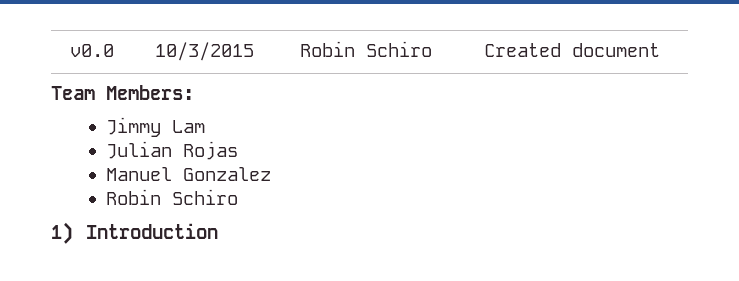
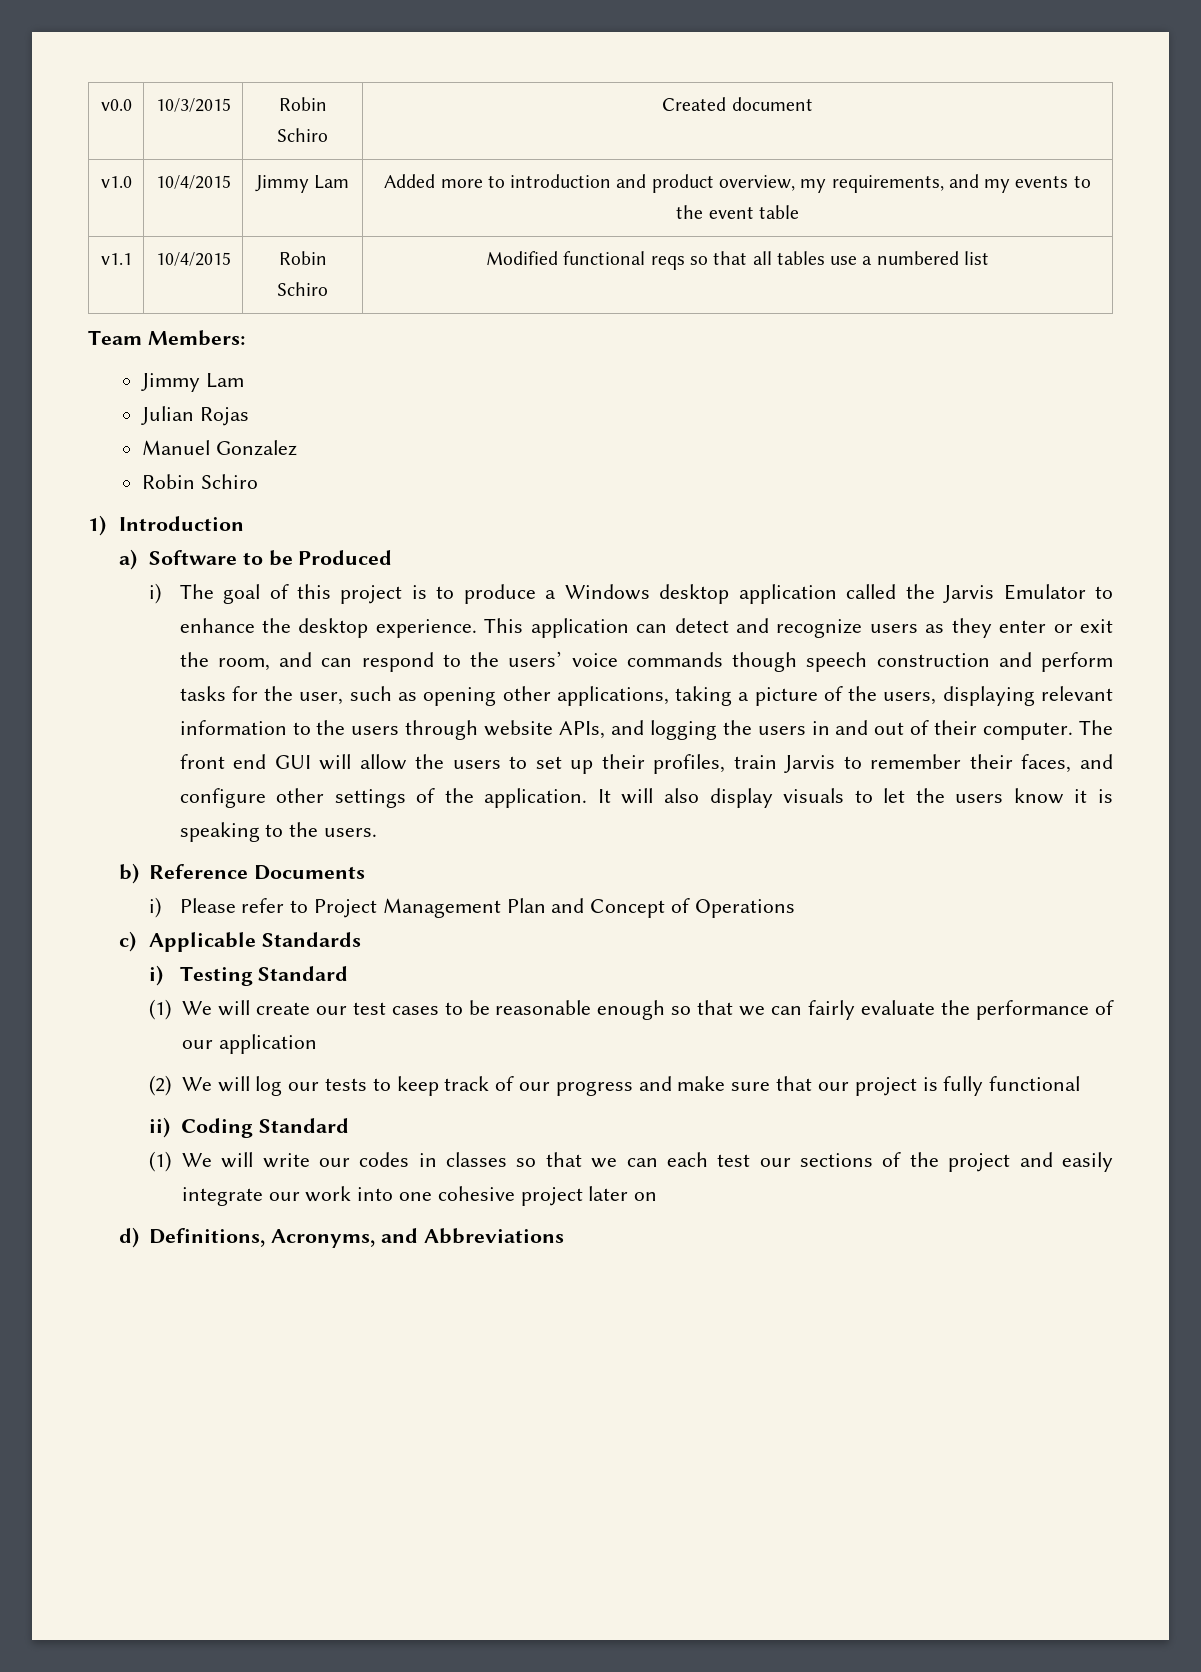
+ v1.0 | 10/4/2015 | Jimmy Lam | Added more to introduction and product overview, my requirements, and my events to the event table
+ v1.1 | 10/4/2015 | Robin Schiro | Modified functional reqs so that all tables use a numbered list
+ a) Software to be Produced
+ i) The goal of this project is to produce a Windows desktop application called the Jarvis Emulator to enhance the desktop experience. This application can detect and recognize users as they enter or exit the room, and can respond to the users’ voice commands though speech construction and perform tasks for the user, such as opening other applications, taking a picture of the users, displaying relevant information to the users through website APIs, and logging the users in and out of their computer. The front end GUI will allow the users to set up their profiles, train Jarvis to remember their faces, and configure other settings of the application. It will also display visuals to let the users know it is speaking to the users.
+ b) Reference Documents
+ i) Please refer to Project Management Plan and Concept of Operations
+ c) Applicable Standards
+ i) Testing Standard
+ (1) We will create our test cases to be reasonable enough so that we can fairly evaluate the performance of our application
+ (2) We will log our tests to keep track of our progress and make sure that our project is fully functional
+ ii) Coding Standard
+ (1) We will write our codes in classes so that we can each test our sections of the project and easily integrate our work into one cohesive project later on
+ d) Definitions, Acronyms, and Abbreviations

